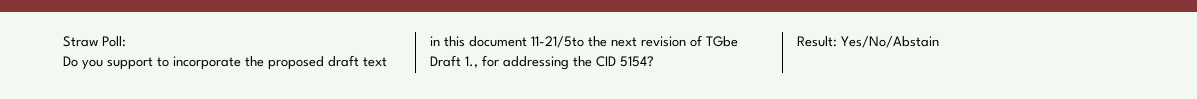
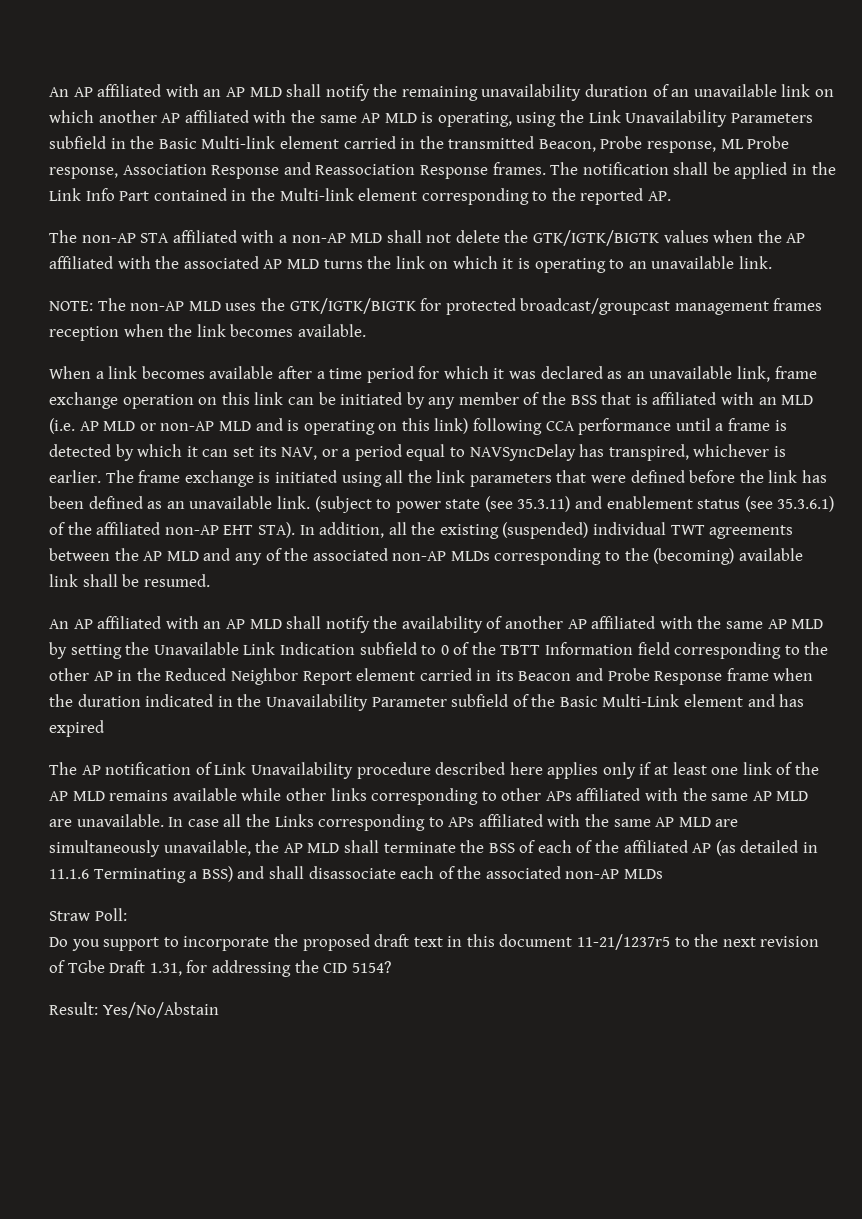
+ An AP affiliated with an AP MLD shall notify the remaining unavailability duration of an unavailable link on which another AP affiliated with the same AP MLD is operating, using the Link Unavailability Parameters subfield in the Basic Multi-link element carried in the transmitted Beacon, Probe response, ML Probe response, Association Response and Reassociation Response frames. The notification shall be applied in the Link Info Part contained in the Multi-link element corresponding to the reported AP.
+ The non-AP STA affiliated with a non-AP MLD shall not delete the GTK/IGTK/BIGTK values when the AP affiliated with the associated AP MLD turns the link on which it is operating to an unavailable link.
+ NOTE: The non-AP MLD uses the GTK/IGTK/BIGTK for protected broadcast/groupcast management frames reception when the link becomes available.
+ When a link becomes available after a time period for which it was declared as an unavailable link, frame exchange operation on this link can be initiated by any member of the BSS that is affiliated with an MLD (i.e. AP MLD or non-AP MLD and is operating on this link) following CCA performance until a frame is detected by which it can set its NAV, or a period equal to NAVSyncDelay has transpired, whichever is earlier. The frame exchange is initiated using all the link parameters that were defined before the link has been defined as an unavailable link. (subject to power state (see 35.3.11) and enablement status (see 35.3.6.1) of the affiliated non-AP EHT STA). In addition, all the existing (suspended) individual TWT agreements between the AP MLD and any of the associated non-AP MLDs corresponding to the (becoming) available link shall be resumed.
+ An AP affiliated with an AP MLD shall notify the availability of another AP affiliated with the same AP MLD by setting the Unavailable Link Indication subfield to 0 of the TBTT Information field corresponding to the other AP in the Reduced Neighbor Report element carried in its Beacon and Probe Response frame when the duration indicated in the Unavailability Parameter subfield of the Basic Multi-Link element and has expired
+ The AP notification of Link Unavailability procedure described here applies only if at least one link of the AP MLD remains available while other links corresponding to other APs affiliated with the same AP MLD are unavailable. In case all the Links corresponding to APs affiliated with the same AP MLD are simultaneously unavailable, the AP MLD shall terminate the BSS of each of the affiliated AP (as detailed in 11.1.6 Terminating a BSS) and shall disassociate each of the associated non-AP MLDs
- Do you support to incorporate the proposed draft text in this document 11-21/5to the next revision of TGbe Draft 1., for addressing the CID 5154?
+ Do you support to incorporate the proposed draft text in this document 11-21/1237r5 to the next revision of TGbe Draft 1.31, for addressing the CID 5154?

